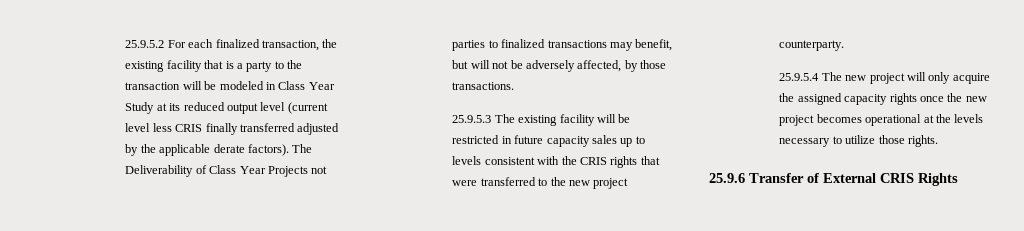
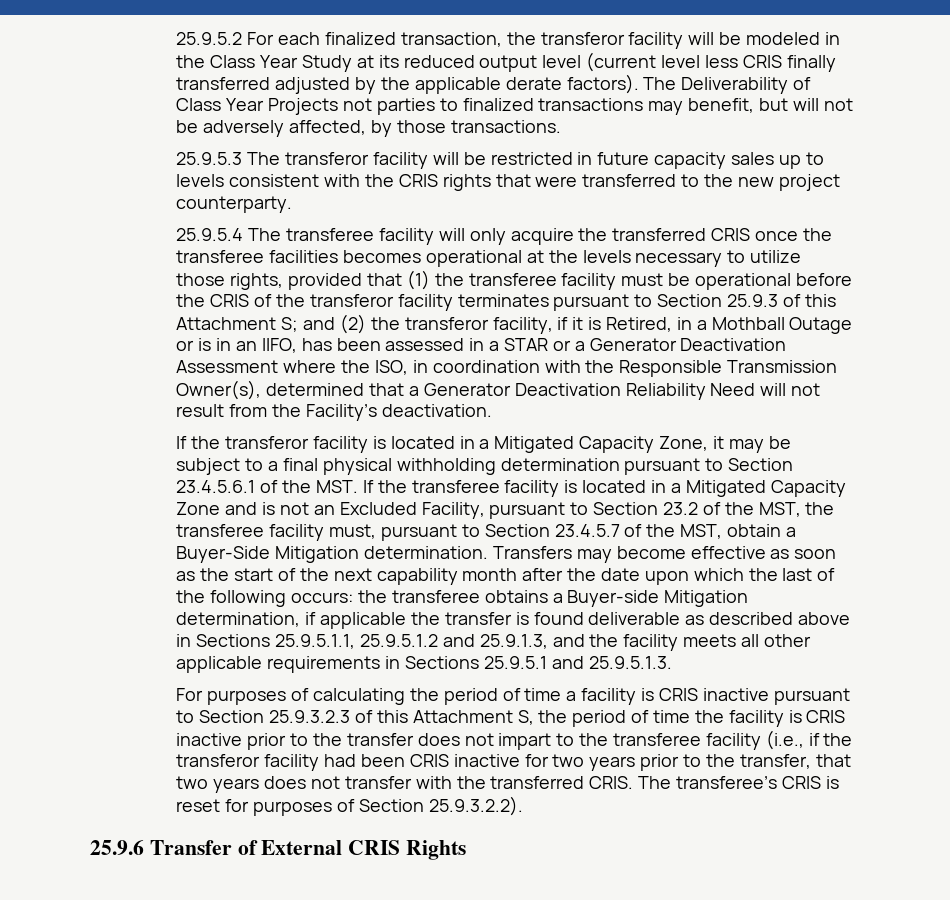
- 25.9.5.2 For each finalized transaction, the existing facility that is a party to the transaction will be modeled in Class Year Study at its reduced output level (current level less CRIS finally transferred adjusted by the applicable derate factors).
+ 25.9.5.2 For each finalized transaction, the transferor facility will be modeled in the Class Year Study at its reduced output level (current level less CRIS finally transferred adjusted by the applicable derate factors).
- 25.9.5.3 The existing facility will be restricted in future capacity sales up to levels consistent with the CRIS rights that were transferred to the new project counterparty.
+ 25.9.5.3 The transferor facility will be restricted in future capacity sales up to levels consistent with the CRIS rights that were transferred to the new project counterparty.
- 25.9.5.4 The new project will only acquire the assigned capacity rights once the new project becomes operational at the levels necessary to utilize those rights.
+ 25.9.5.4 The transferee facility will only acquire the transferred CRIS once the transferee facilities becomes operational at the levels necessary to utilize those rights, provided that (1) the transferee facility must be operational before the CRIS of the transferor facility terminates pursuant to Section 25.9.3 of this Attachment S; and (2) the transferor facility, if it is Retired, in a Mothball Outage or is in an IIFO, has been assessed in a STAR or a Generator Deactivation Assessment where the ISO, in coordination with the Responsible Transmission Owner(s), determined that a Generator Deactivation Reliability Need will not result from the Facility’s deactivation.
+ If the transferor facility is located in a Mitigated Capacity Zone, it may be subject to a final physical withholding determination pursuant to Section 23.4.5.6.1 of the MST. If the transferee facility is located in a Mitigated Capacity Zone and is not an Excluded Facility, pursuant to Section 23.2 of the MST, the transferee facility must, pursuant to Section 23.4.5.7 of the MST, obtain a Buyer-Side Mitigation determination. Transfers may become effective as soon as the start of the next capability month after the date upon which the last of the following occurs: the transferee obtains a Buyer-side Mitigation determination, if applicable the transfer is found deliverable as described above in Sections 25.9.5.1.1, 25.9.5.1.2 and 25.9.1.3, and the facility meets all other applicable requirements in Sections 25.9.5.1 and 25.9.5.1.3.
+ For purposes of calculating the period of time a facility is CRIS inactive pursuant to Section 25.9.3.2.3 of this Attachment S, the period of time the facility is CRIS inactive prior to the transfer does not impart to the transferee facility (i.e., if the transferor facility had been CRIS inactive for two years prior to the transfer, that two years does not transfer with the transferred CRIS. The transferee’s CRIS is reset for purposes of Section 25.9.3.2.2).

